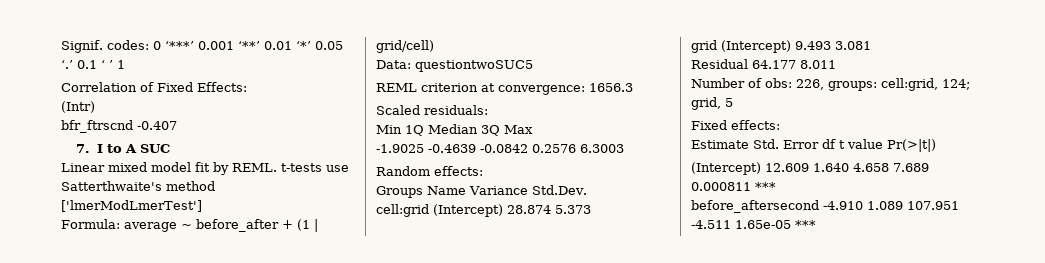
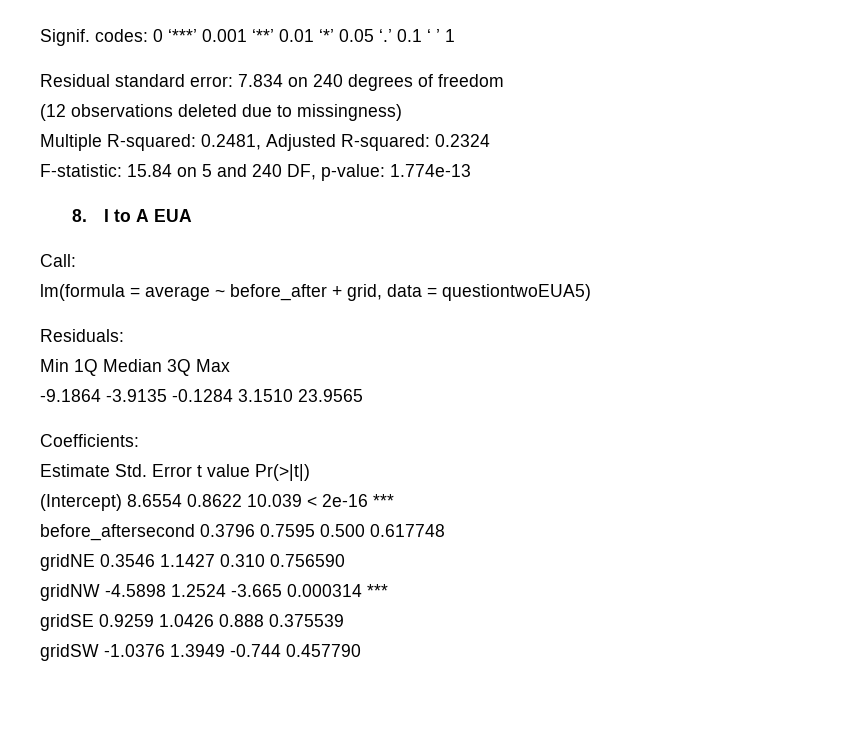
- Correlation of Fixed Effects:
- (Intr)
- bfr_ftrscnd -0.407
- 7. I to A SUC
- Linear mixed model fit by REML. t-tests use Satterthwaite's method ['lmerModLmerTest']
- Formula: average ~ before_after + (1 | grid/cell)
- Data: questiontwoSUC5
- REML criterion at convergence: 1656.3
- Scaled residuals:
+ Residual standard error: 7.834 on 240 degrees of freedom
+ (12 observations deleted due to missingness)
+ Multiple R-squared: 0.2481, Adjusted R-squared: 0.2324
+ F-statistic: 15.84 on 5 and 240 DF, p-value: 1.774e-13
+ 8. I to A EUA
+ Call:
+ lm(formula = average ~ before_after + grid, data = questiontwoEUA5)
+ Residuals:
- -1.9025 -0.4639 -0.0842 0.2576 6.3003
- Random effects:
- Groups Name Variance Std.Dev.
- cell:grid (Intercept) 28.874 5.373
- grid (Intercept) 9.493 3.081
- Residual 64.177 8.011
- Number of obs: 226, groups: cell:grid, 124; grid, 5
- Fixed effects:
+ -9.1864 -3.9135 -0.1284 3.1510 23.9565
+ Coefficients:
- Estimate Std. Error df t value Pr(>|t|)
+ Estimate Std. Error t value Pr(>|t|)
- (Intercept) 12.609 1.640 4.658 7.689 0.000811 ***
- before_aftersecond -4.910 1.089 107.951 -4.511 1.65e-05 ***
+ (Intercept) 8.6554 0.8622 10.039 < 2e-16 ***
+ before_aftersecond 0.3796 0.7595 0.500 0.617748
+ gridNE 0.3546 1.1427 0.310 0.756590
+ gridNW -4.5898 1.2524 -3.665 0.000314 ***
+ gridSE 0.9259 1.0426 0.888 0.375539
+ gridSW -1.0376 1.3949 -0.744 0.457790

